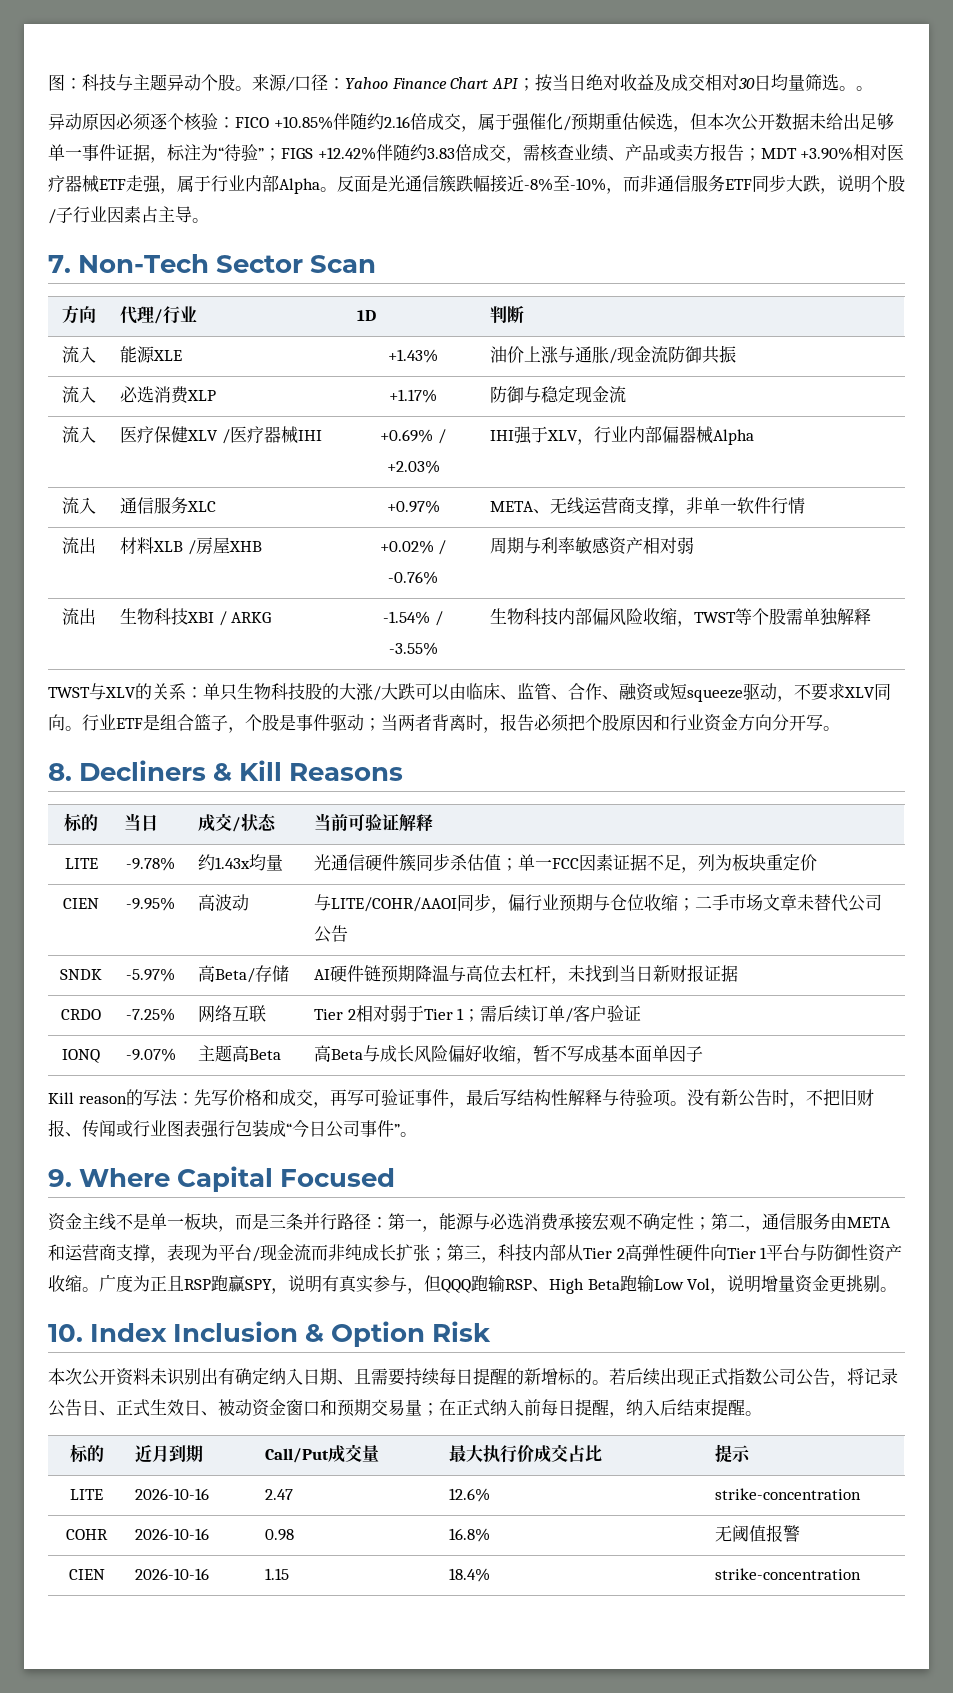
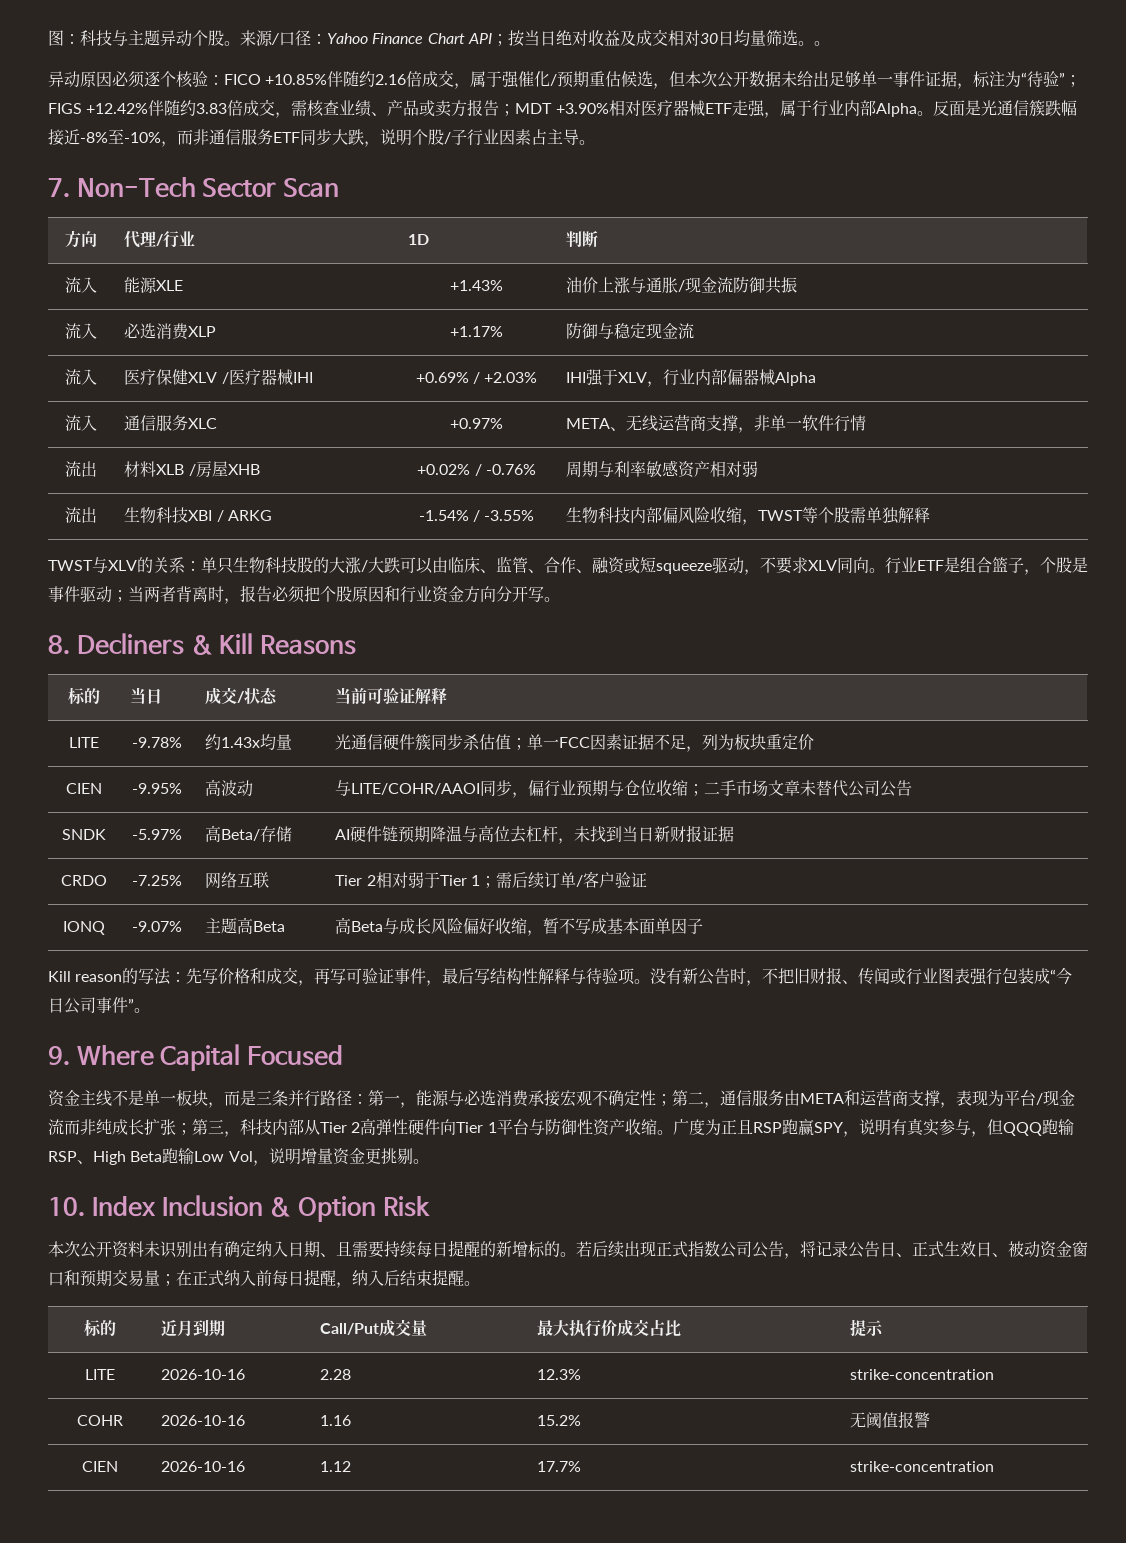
- LITE | 2026-10-16 | 2.47 | 12.6% | strike-concentration
+ LITE | 2026-10-16 | 2.28 | 12.3% | strike-concentration
- COHR | 2026-10-16 | 0.98 | 16.8% | 无阈值报警
+ COHR | 2026-10-16 | 1.16 | 15.2% | 无阈值报警
- CIEN | 2026-10-16 | 1.15 | 18.4% | strike-concentration
+ CIEN | 2026-10-16 | 1.12 | 17.7% | strike-concentration

